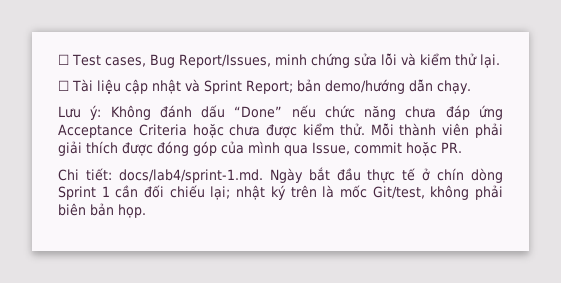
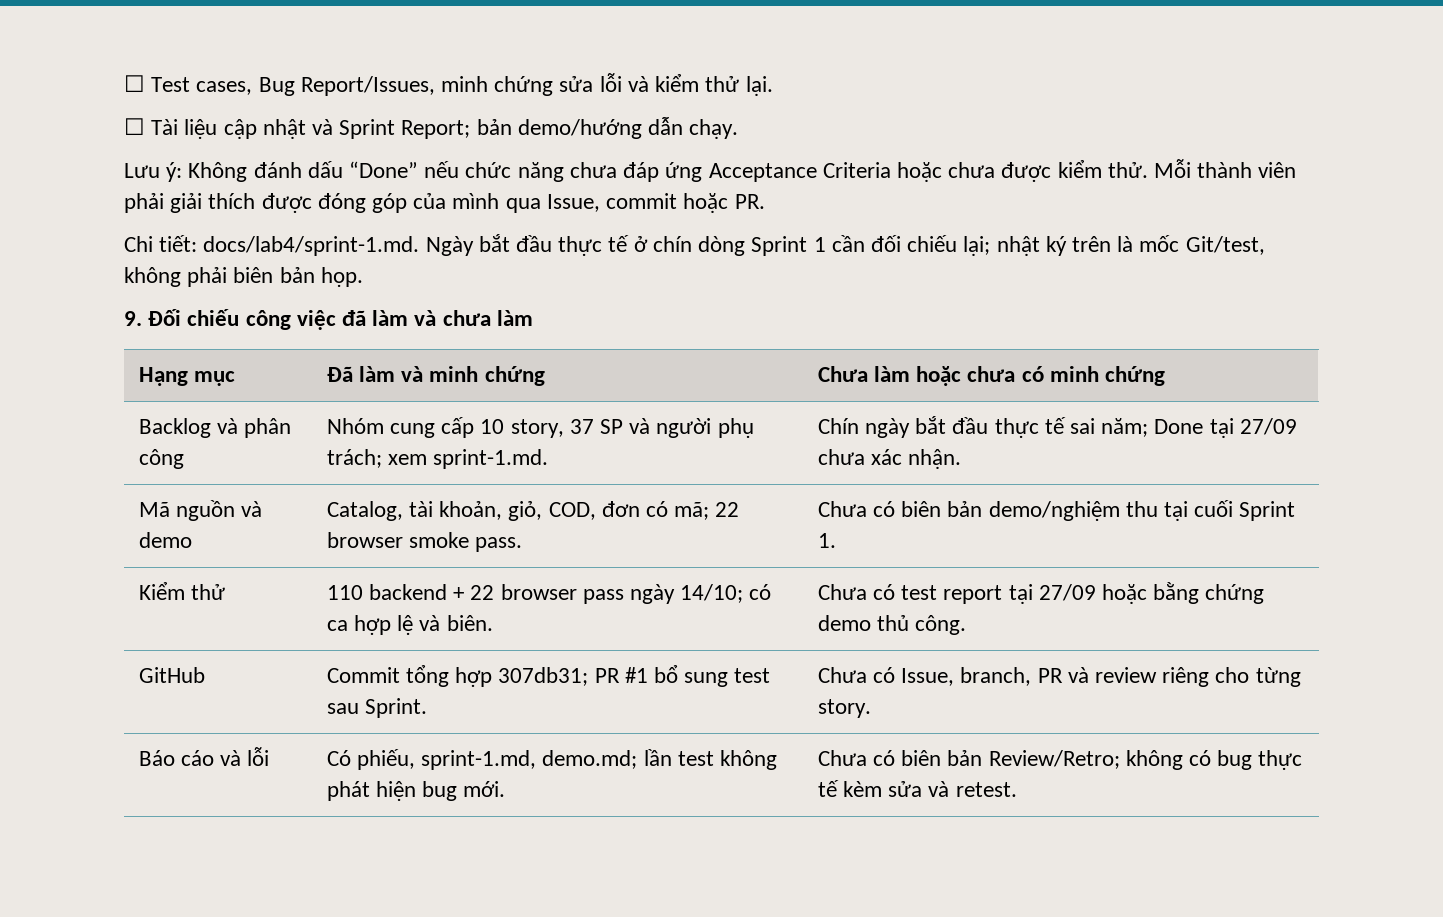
+ 9. Đối chiếu công việc đã làm và chưa làm
+ Hạng mục | Đã làm và minh chứng | Chưa làm hoặc chưa có minh chứng
+ Backlog và phân công | Nhóm cung cấp 10 story, 37 SP và người phụ trách; xem sprint-1.md. | Chín ngày bắt đầu thực tế sai năm; Done tại 27/09 chưa xác nhận.
+ Mã nguồn và demo | Catalog, tài khoản, giỏ, COD, đơn có mã; 22 browser smoke pass. | Chưa có biên bản demo/nghiệm thu tại cuối Sprint 1.
+ Kiểm thử | 110 backend + 22 browser pass ngày 14/10; có ca hợp lệ và biên. | Chưa có test report tại 27/09 hoặc bằng chứng demo thủ công.
+ GitHub | Commit tổng hợp 307db31; PR #1 bổ sung test sau Sprint. | Chưa có Issue, branch, PR và review riêng cho từng story.
+ Báo cáo và lỗi | Có phiếu, sprint-1.md, demo.md; lần test không phát hiện bug mới. | Chưa có biên bản Review/Retro; không có bug thực tế kèm sửa và retest.

